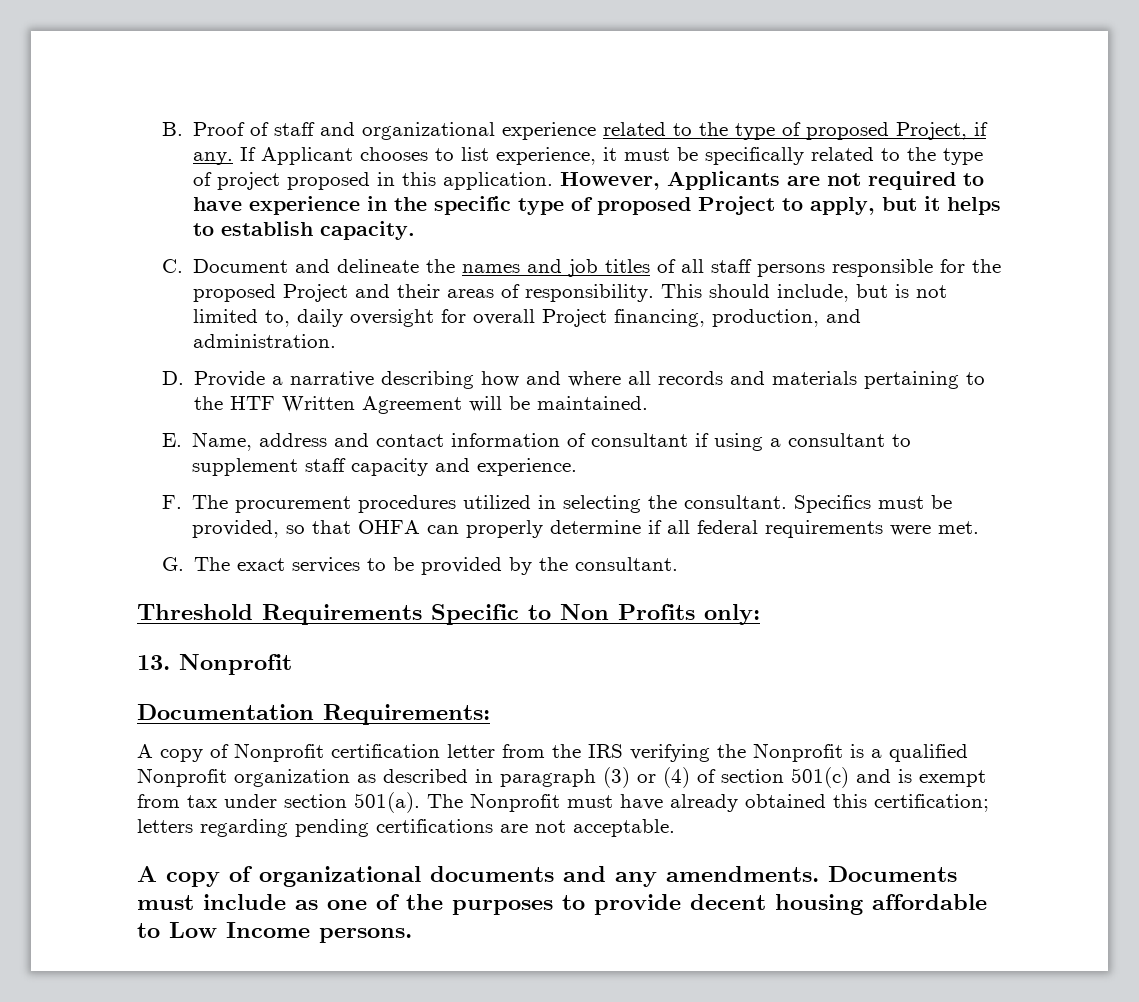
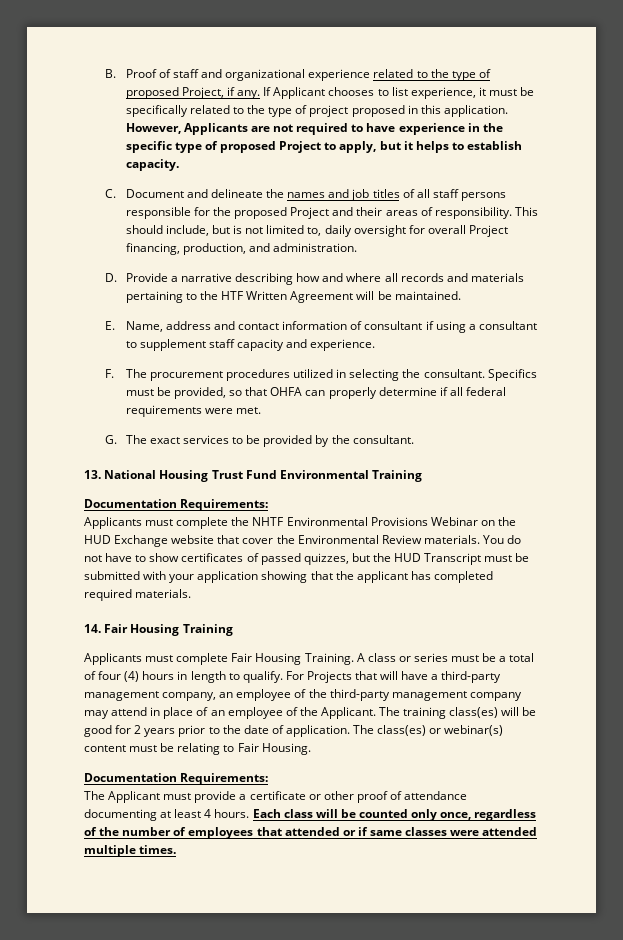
- Threshold Requirements Specific to Non Profits only:
- 13. Nonprofit
+ 13. National Housing Trust Fund Environmental Training
  Documentation Requirements:
- A copy of Nonprofit certification letter from the IRS verifying the Nonprofit is a qualified Nonprofit organization as described in paragraph (3) or (4) of section 501(c) and is exempt from tax under section 501(a). The Nonprofit must have already obtained this certification; letters regarding pending certifications are not acceptable.
- A copy of organizational documents and any amendments. Documents must include as one of the purposes to provide decent housing affordable to Low Income persons.
+ Applicants must complete the NHTF Environmental Provisions Webinar on the HUD Exchange website that cover the Environmental Review materials. You do not have to show certificates of passed quizzes, but the HUD Transcript must be submitted with your application showing that the applicant has completed required materials.
+ 14. Fair Housing Training
+ Applicants must complete Fair Housing Training. A class or series must be a total of four (4) hours in length to qualify. For Projects that will have a third-party management company, an employee of the third-party management company may attend in place of an employee of the Applicant. The training class(es) will be good for 2 years prior to the date of application. The class(es) or webinar(s) content must be relating to Fair Housing.
+ Documentation Requirements:
+ The Applicant must provide a certificate or other proof of attendance documenting at least 4 hours. Each class will be counted only once, regardless of the number of employees that attended or if same classes were attended multiple times.

